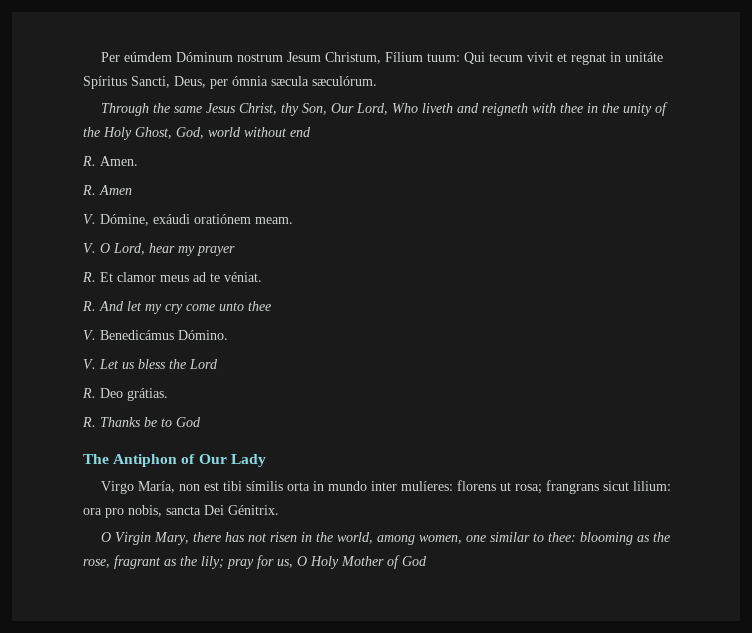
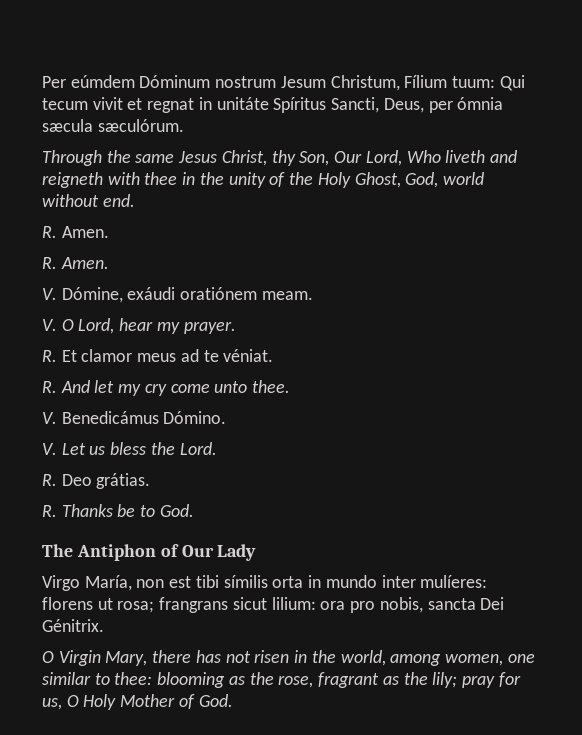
- Through the same Jesus Christ, thy Son, Our Lord, Who liveth and reigneth with thee in the unity of the Holy Ghost, God, world without end
+ Through the same Jesus Christ, thy Son, Our Lord, Who liveth and reigneth with thee in the unity of the Holy Ghost, God, world without end.
  R. Amen.
- R. Amen
+ R. Amen.
- V. O Lord, hear my prayer
+ V. O Lord, hear my prayer.
- R. And let my cry come unto thee
+ R. And let my cry come unto thee.
- V. Let us bless the Lord
+ V. Let us bless the Lord.
- R. Thanks be to God
+ R. Thanks be to God.
- O Virgin Mary, there has not risen in the world, among women, one similar to thee: blooming as the rose, fragrant as the lily; pray for us, O Holy Mother of God
+ O Virgin Mary, there has not risen in the world, among women, one similar to thee: blooming as the rose, fragrant as the lily; pray for us, O Holy Mother of God.

